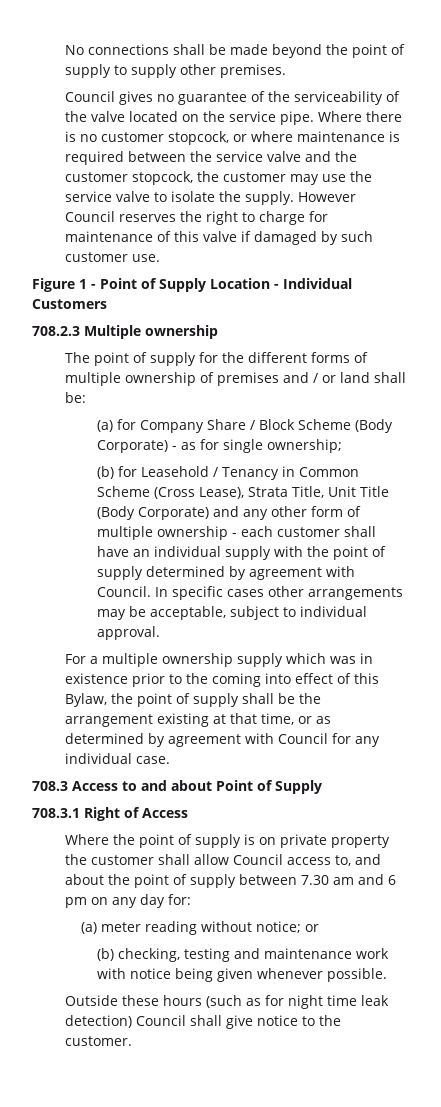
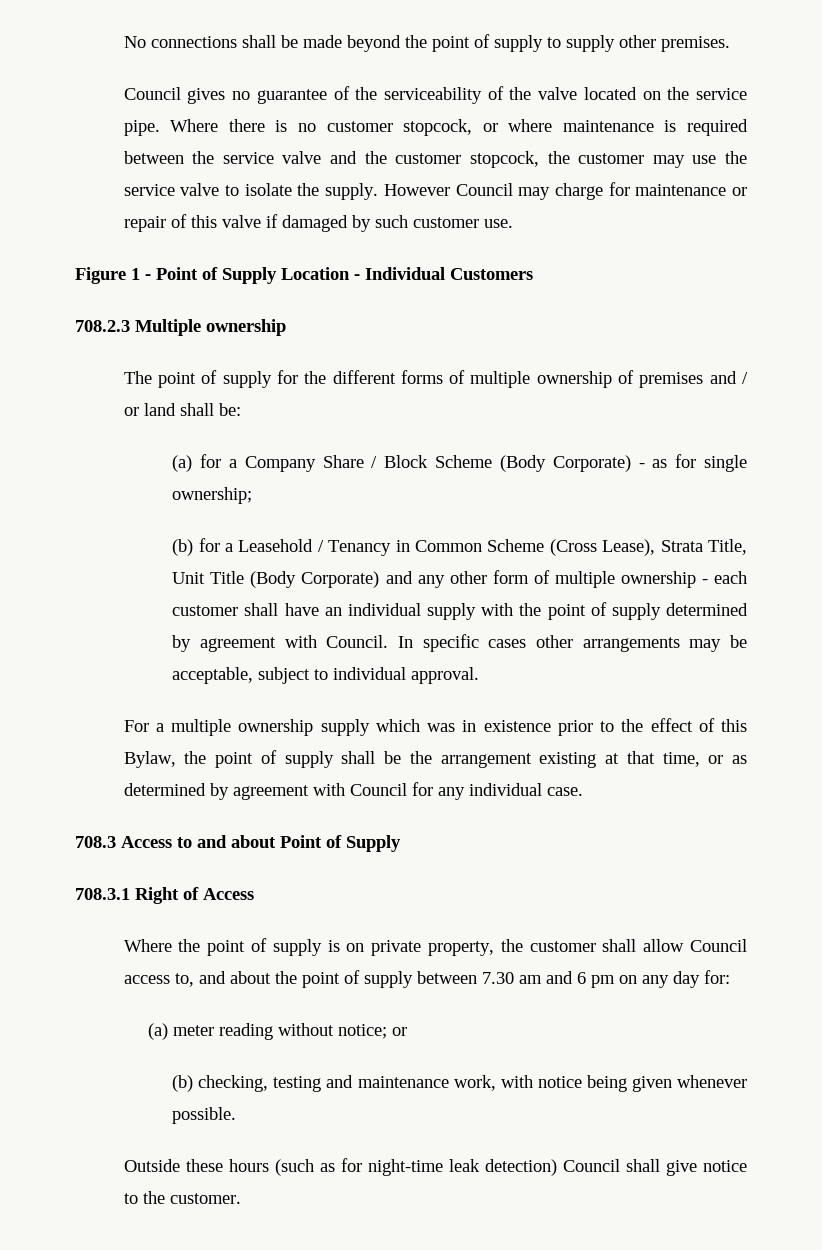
- However Council reserves the right to charge for maintenance of this valve if damaged by such customer use.
+ However Council may charge for maintenance or repair of this valve if damaged by such customer use.
- (a) for Company Share / Block Scheme (Body Corporate) - as for single ownership;
+ (a) for a Company Share / Block Scheme (Body Corporate) - as for single ownership;
- (b) for Leasehold / Tenancy in Common Scheme (Cross Lease), Strata Title, Unit Title (Body Corporate) and any other form of multiple ownership - each customer shall have an individual supply with the point of supply determined by agreement with Council.
+ (b) for a Leasehold / Tenancy in Common Scheme (Cross Lease), Strata Title, Unit Title (Body Corporate) and any other form of multiple ownership - each customer shall have an individual supply with the point of supply determined by agreement with Council.
- For a multiple ownership supply which was in existence prior to the coming into effect of this Bylaw, the point of supply shall be the arrangement existing at that time, or as determined by agreement with Council for any individual case.
+ For a multiple ownership supply which was in existence prior to the effect of this Bylaw, the point of supply shall be the arrangement existing at that time, or as determined by agreement with Council for any individual case.
- Where the point of supply is on private property the customer shall allow Council access to, and about the point of supply between 7.30 am and 6 pm on any day for:
+ Where the point of supply is on private property, the customer shall allow Council access to, and about the point of supply between 7.30 am and 6 pm on any day for:
- (b) checking, testing and maintenance work with notice being given whenever possible.
+ (b) checking, testing and maintenance work, with notice being given whenever possible.
- Outside these hours (such as for night time leak detection) Council shall give notice to the customer.
+ Outside these hours (such as for night-time leak detection) Council shall give notice to the customer.

